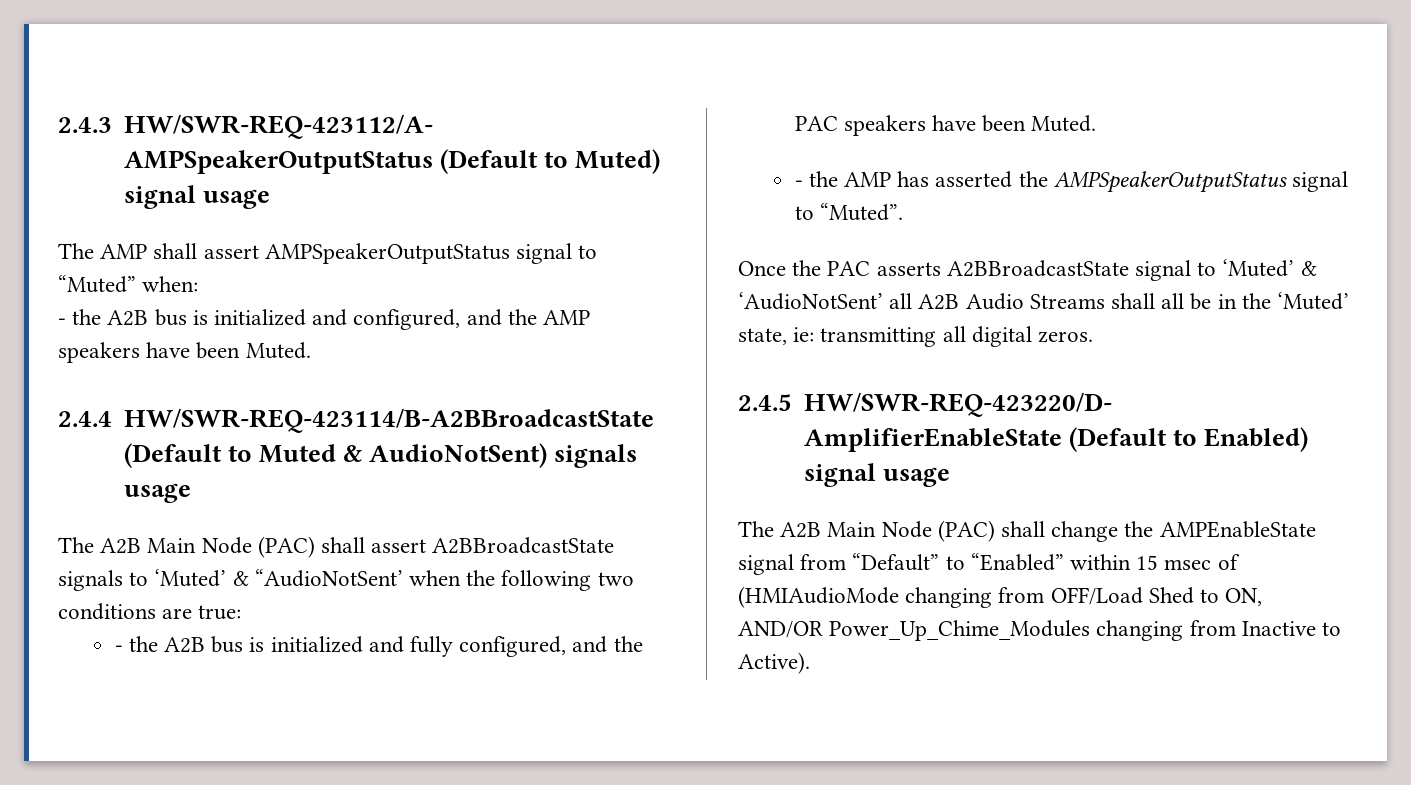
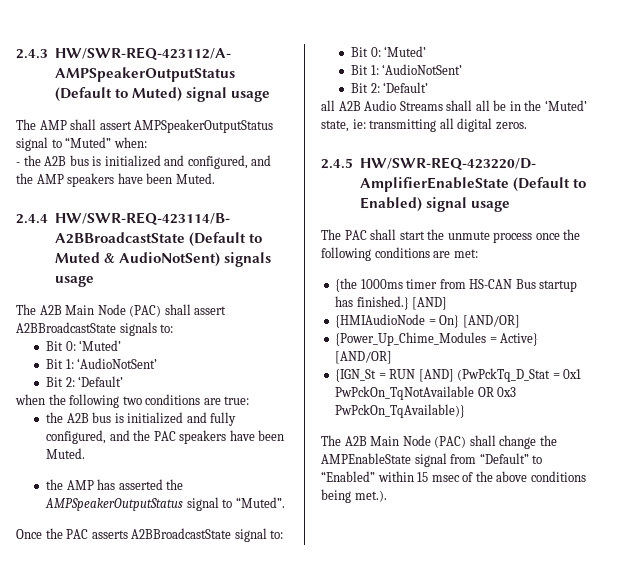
- The A2B Main Node (PAC) shall assert A2BBroadcastState signals to ‘Muted’ & “AudioNotSent’ when the following two conditions are true:
+ The A2B Main Node (PAC) shall assert A2BBroadcastState signals to:
+ Bit 0: ‘Muted’
+ Bit 1: ‘AudioNotSent’
+ Bit 2: ‘Default’
+ when the following two conditions are true:
- - the A2B bus is initialized and fully configured, and the PAC speakers have been Muted.
+ the A2B bus is initialized and fully configured, and the PAC speakers have been Muted.
- - the AMP has asserted the AMPSpeakerOutputStatus signal to “Muted”.
+ the AMP has asserted the AMPSpeakerOutputStatus signal to “Muted”.
- Once the PAC asserts A2BBroadcastState signal to ‘Muted’ & ‘AudioNotSent’ all A2B Audio Streams shall all be in the ‘Muted’ state, ie: transmitting all digital zeros.
+ Once the PAC asserts A2BBroadcastState signal to:
+ Bit 0: ‘Muted’
+ Bit 1: ‘AudioNotSent’
+ Bit 2: ‘Default’
+ all A2B Audio Streams shall all be in the ‘Muted’ state, ie: transmitting all digital zeros.
+ The PAC shall start the unmute process once the following conditions are met:
+ {the 1000ms timer from HS-CAN Bus startup has finished.} [AND]
+ {HMIAudioNode = On} [AND/OR]
+ {Power_Up_Chime_Modules = Active} [AND/OR]
+ {IGN_St = RUN [AND] (PwPckTq_D_Stat = 0x1 PwPckOn_TqNotAvailable OR 0x3 PwPckOn_TqAvailable)}
- The A2B Main Node (PAC) shall change the AMPEnableState signal from “Default” to “Enabled” within 15 msec of (HMIAudioMode changing from OFF/Load Shed to ON, AND/OR Power_Up_Chime_Modules changing from Inactive to Active).
+ The A2B Main Node (PAC) shall change the AMPEnableState signal from “Default” to “Enabled” within 15 msec of the above conditions being met.).

